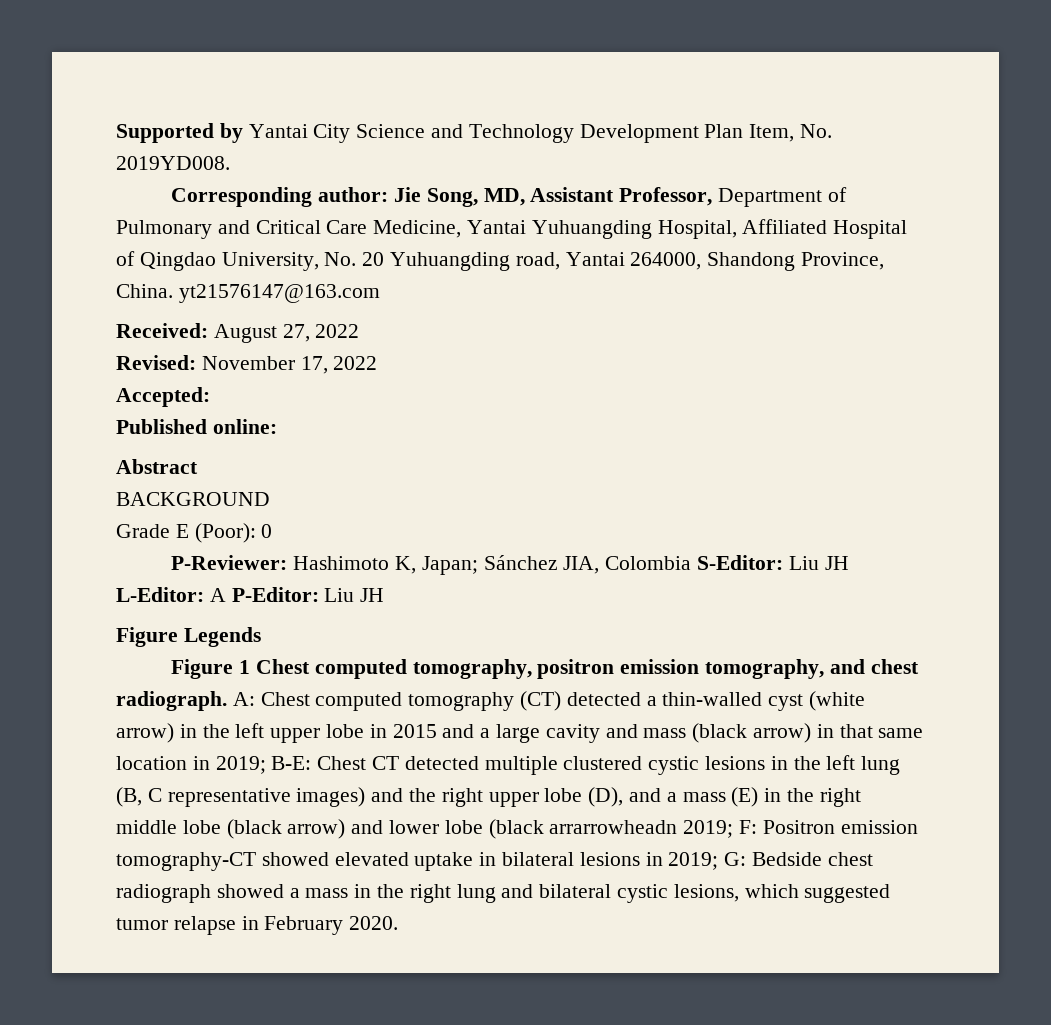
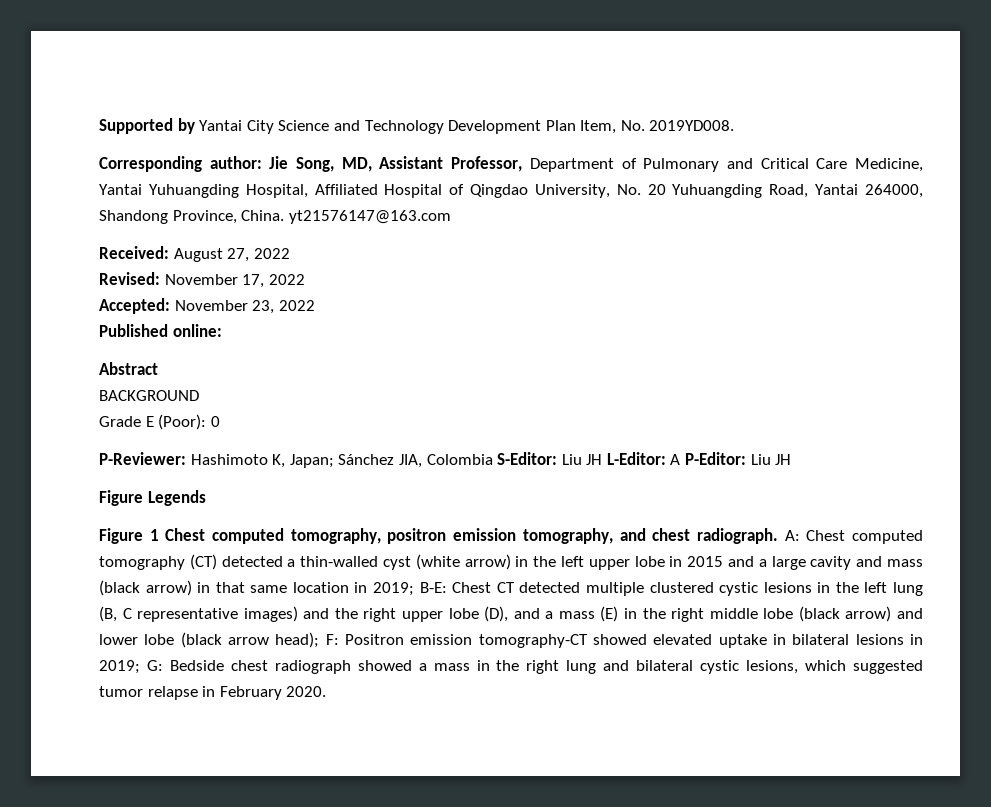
- Corresponding author: Jie Song, MD, Assistant Professor, Department of Pulmonary and Critical Care Medicine, Yantai Yuhuangding Hospital, Affiliated Hospital of Qingdao University, No. 20 Yuhuangding road, Yantai 264000, Shandong Province, China. yt21576147@163.com
+ Corresponding author: Jie Song, MD, Assistant Professor, Department of Pulmonary and Critical Care Medicine, Yantai Yuhuangding Hospital, Affiliated Hospital of Qingdao University, No. 20 Yuhuangding Road, Yantai 264000, Shandong Province, China. yt21576147@163.com
- Accepted:
+ Accepted: November 23, 2022
- Chest CT detected multiple clustered cystic lesions in the left lung (B, C representative images) and the right upper lobe (D), and a mass (E) in the right middle lobe (black arrow) and lower lobe (black arrarrowheadn 2019;
+ Chest CT detected multiple clustered cystic lesions in the left lung (B, C representative images) and the right upper lobe (D), and a mass (E) in the right middle lobe (black arrow) and lower lobe (black arrow head);

